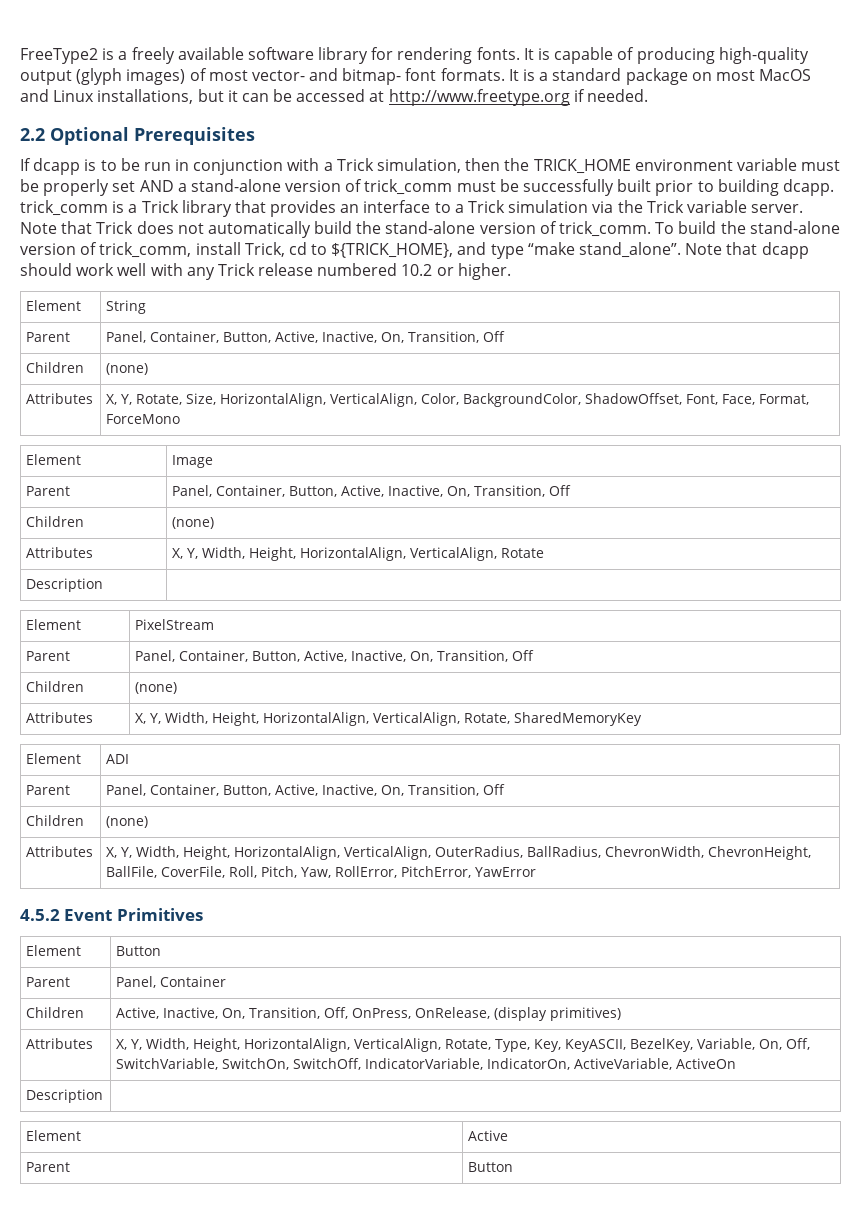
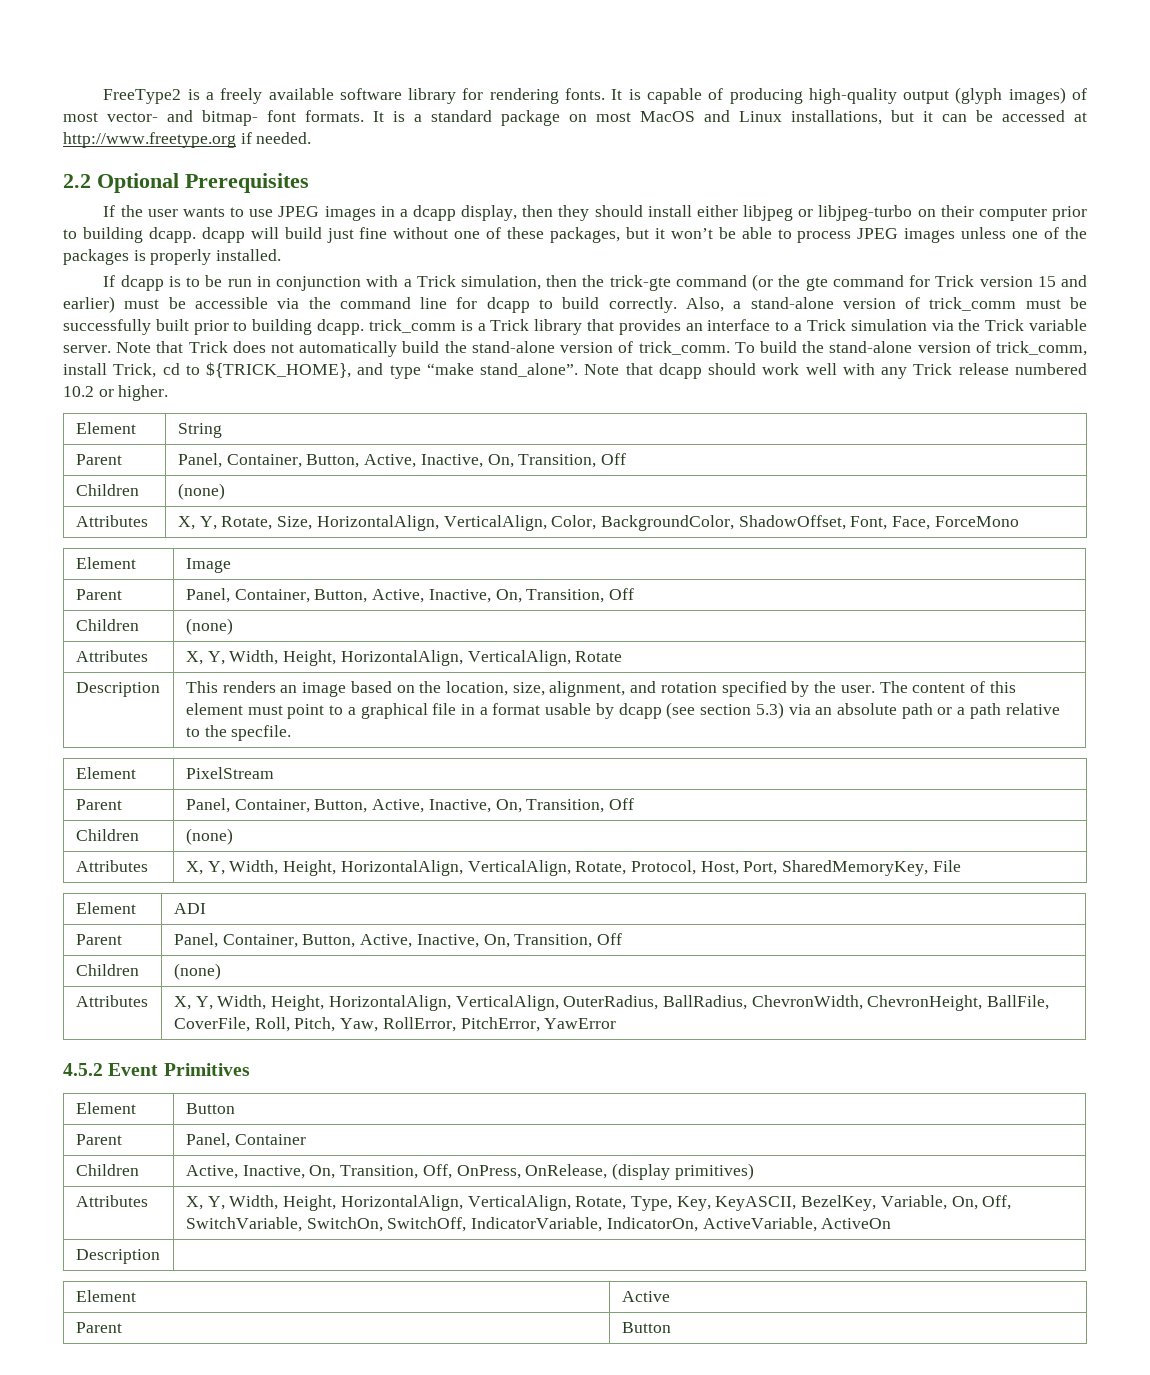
+ If the user wants to use JPEG images in a dcapp display, then they should install either libjpeg or libjpeg-turbo on their computer prior to building dcapp. dcapp will build just fine without one of these packages, but it won’t be able to process JPEG images unless one of the packages is properly installed.
- If dcapp is to be run in conjunction with a Trick simulation, then the TRICK_HOME environment variable must be properly set AND a stand-alone version of trick_comm must be successfully built prior to building dcapp. trick_comm is a Trick library that provides an interface to a Trick simulation via the Trick variable server.
+ If dcapp is to be run in conjunction with a Trick simulation, then the trick-gte command (or the gte command for Trick version 15 and earlier) must be accessible via the command line for dcapp to build correctly. Also, a stand-alone version of trick_comm must be successfully built prior to building dcapp. trick_comm is a Trick library that provides an interface to a Trick simulation via the Trick variable server.
- Attributes | X, Y, Rotate, Size, HorizontalAlign, VerticalAlign, Color, BackgroundColor, ShadowOffset, Font, Face, Format, ForceMono
+ Attributes | X, Y, Rotate, Size, HorizontalAlign, VerticalAlign, Color, BackgroundColor, ShadowOffset, Font, Face, ForceMono
+ This renders an image based on the location, size, alignment, and rotation specified by the user. The content of this element must point to a graphical file in a format usable by dcapp (see section 5.3) via an absolute path or a path relative to the specfile.
- Attributes | X, Y, Width, Height, HorizontalAlign, VerticalAlign, Rotate, SharedMemoryKey
+ Attributes | X, Y, Width, Height, HorizontalAlign, VerticalAlign, Rotate, Protocol, Host, Port, SharedMemoryKey, File

